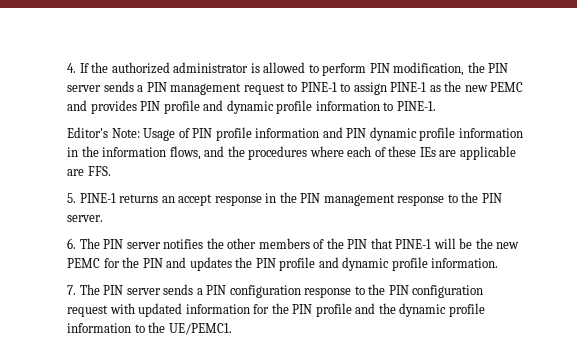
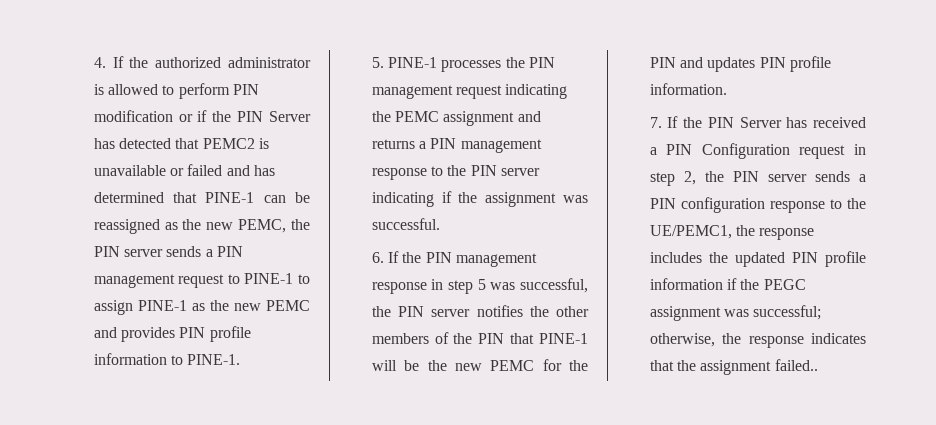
- 4. If the authorized administrator is allowed to perform PIN modification, the PIN server sends a PIN management request to PINE-1 to assign PINE-1 as the new PEMC and provides PIN profile and dynamic profile information to PINE-1.
+ 4. If the authorized administrator is allowed to perform PIN modification or if the PIN Server has detected that PEMC2 is unavailable or failed and has determined that PINE-1 can be reassigned as the new PEMC, the PIN server sends a PIN management request to PINE-1 to assign PINE-1 as the new PEMC and provides PIN profile information to PINE-1.
- Editor's Note: Usage of PIN profile information and PIN dynamic profile information in the information flows, and the procedures where each of these IEs are applicable are FFS.
- 5. PINE-1 returns an accept response in the PIN management response to the PIN server.
- 6. The PIN server notifies the other members of the PIN that PINE-1 will be the new PEMC for the PIN and updates the PIN profile and dynamic profile information.
+ 5. PINE-1 processes the PIN management request indicating the PEMC assignment and returns a PIN management response to the PIN server indicating if the assignment was successful.
+ 6. If the PIN management response in step 5 was successful, the PIN server notifies the other members of the PIN that PINE-1 will be the new PEMC for the PIN and updates PIN profile information.
- 7. The PIN server sends a PIN configuration response to the PIN configuration request with updated information for the PIN profile and the dynamic profile information to the UE/PEMC1.
+ 7. If the PIN Server has received a PIN Configuration request in step 2, the PIN server sends a PIN configuration response to the UE/PEMC1, the response includes the updated PIN profile information if the PEGC assignment was successful; otherwise, the response indicates that the assignment failed..

